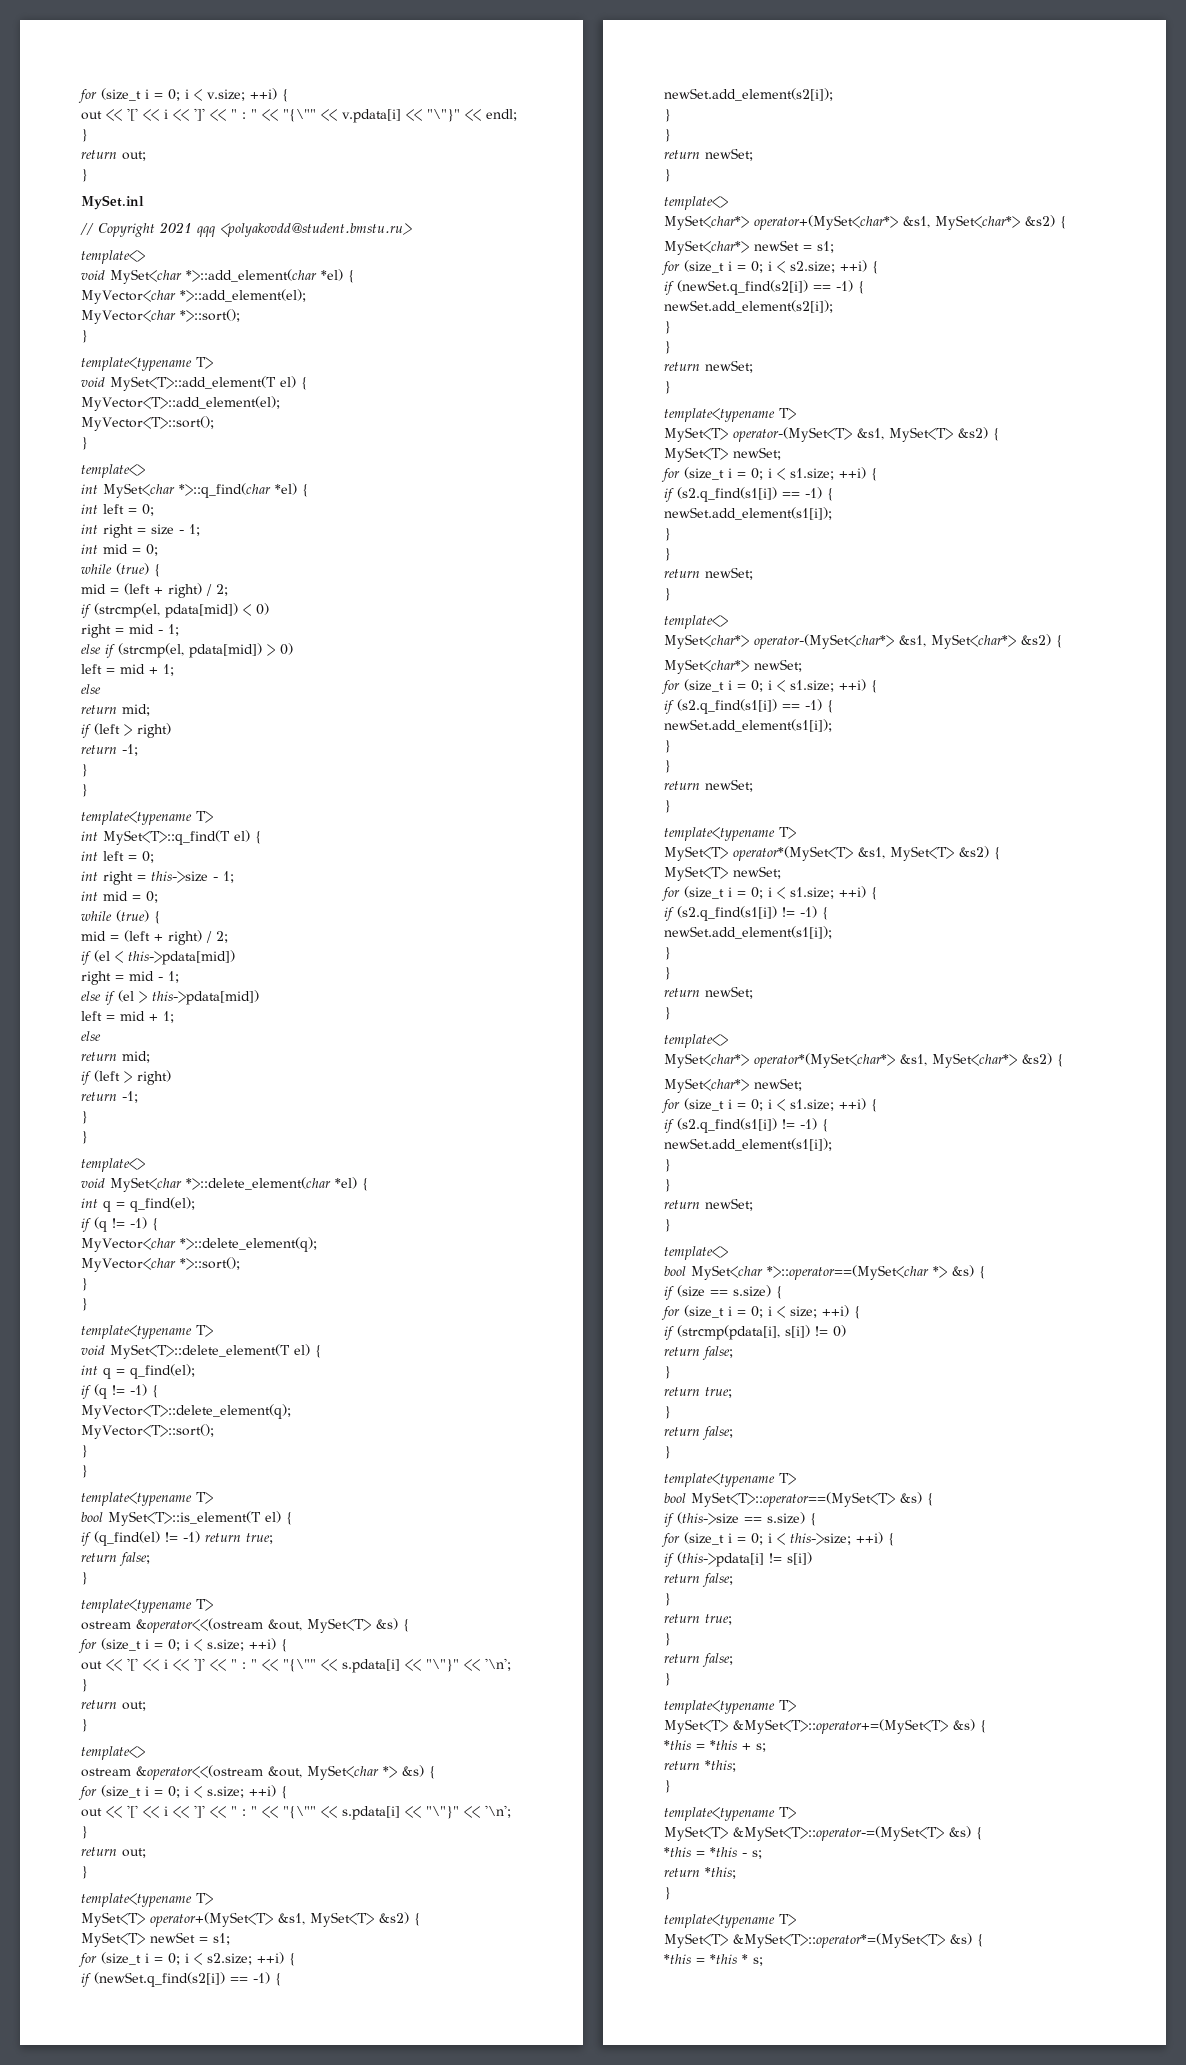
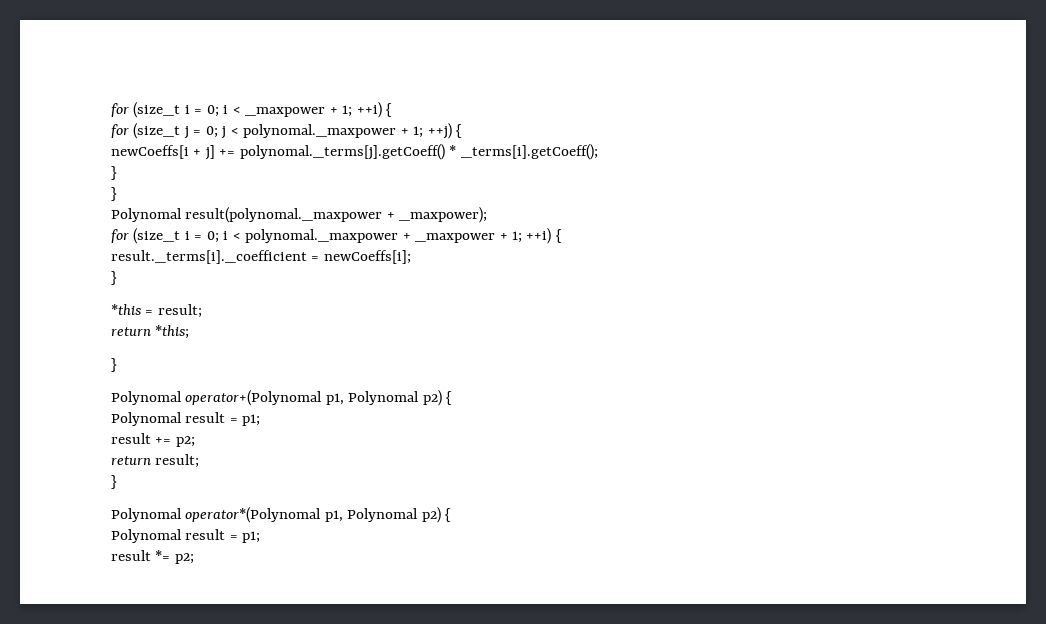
- for (size_t i = 0; i < v.size; ++i) {
- out << '[' << i << ']' << " : " << "{\"" << v.pdata[i] << "\"}" << endl;
- }
- return out;
- }
- MySet.inl
- // Copyright 2021 qqq <polyakovdd@student.bmstu.ru>
- template<>
- void MySet<char *>::add_element(char *el) {
- MyVector<char *>::add_element(el);
- MyVector<char *>::sort();
- }
- template<typename T>
- void MySet<T>::add_element(T el) {
- MyVector<T>::add_element(el);
- MyVector<T>::sort();
- }
- template<>
- int MySet<char *>::q_find(char *el) {
- int left = 0;
- int right = size - 1;
- int mid = 0;
- while (true) {
- mid = (left + right) / 2;
- if (strcmp(el, pdata[mid]) < 0)
- right = mid - 1;
- else if (strcmp(el, pdata[mid]) > 0)
- left = mid + 1;
- else
- return mid;
- if (left > right)
- return -1;
+ for (size_t i = 0; i < _maxpower + 1; ++i) {
+ for (size_t j = 0; j < polynomal._maxpower + 1; ++j) {
+ newCoeffs[i + j] += polynomal._terms[j].getCoeff() * _terms[i].getCoeff();
  }
  }
- template<typename T>
- int MySet<T>::q_find(T el) {
- int left = 0;
- int right = this->size - 1;
- int mid = 0;
- while (true) {
- mid = (left + right) / 2;
- if (el < this->pdata[mid])
- right = mid - 1;
- else if (el > this->pdata[mid])
- left = mid + 1;
- else
- return mid;
- if (left > right)
- return -1;
+ Polynomal result(polynomal._maxpower + _maxpower);
+ for (size_t i = 0; i < polynomal._maxpower + _maxpower + 1; ++i) {
+ result._terms[i]._coefficient = newCoeffs[i];
  }
- }
- template<>
- void MySet<char *>::delete_element(char *el) {
- int q = q_find(el);
- if (q != -1) {
- MyVector<char *>::delete_element(q);
- MyVector<char *>::sort();
- }
- }
- template<typename T>
- void MySet<T>::delete_element(T el) {
- int q = q_find(el);
- if (q != -1) {
- MyVector<T>::delete_element(q);
- MyVector<T>::sort();
- }
- }
- template<typename T>
- bool MySet<T>::is_element(T el) {
- if (q_find(el) != -1) return true;
- return false;
- }
- template<typename T>
- ostream &operator<<(ostream &out, MySet<T> &s) {
- for (size_t i = 0; i < s.size; ++i) {
- out << '[' << i << ']' << " : " << "{\"" << s.pdata[i] << "\"}" << '\n';
- }
- return out;
- }
- template<>
- ostream &operator<<(ostream &out, MySet<char *> &s) {
- for (size_t i = 0; i < s.size; ++i) {
- out << '[' << i << ']' << " : " << "{\"" << s.pdata[i] << "\"}" << '\n';
- }
- return out;
- }
- template<typename T>
- MySet<T> operator+(MySet<T> &s1, MySet<T> &s2) {
- MySet<T> newSet = s1;
- for (size_t i = 0; i < s2.size; ++i) {
- if (newSet.q_find(s2[i]) == -1) {
- newSet.add_element(s2[i]);
- }
- }
- return newSet;
- }
- template<>
- MySet<char*> operator+(MySet<char*> &s1, MySet<char*> &s2) {
- MySet<char*> newSet = s1;
- for (size_t i = 0; i < s2.size; ++i) {
- if (newSet.q_find(s2[i]) == -1) {
- newSet.add_element(s2[i]);
- }
- }
- return newSet;
- }
- template<typename T>
- MySet<T> operator-(MySet<T> &s1, MySet<T> &s2) {
- MySet<T> newSet;
- for (size_t i = 0; i < s1.size; ++i) {
- if (s2.q_find(s1[i]) == -1) {
- newSet.add_element(s1[i]);
- }
- }
- return newSet;
- }
- template<>
- MySet<char*> operator-(MySet<char*> &s1, MySet<char*> &s2) {
- MySet<char*> newSet;
- for (size_t i = 0; i < s1.size; ++i) {
- if (s2.q_find(s1[i]) == -1) {
- newSet.add_element(s1[i]);
- }
- }
- return newSet;
- }
- template<typename T>
- MySet<T> operator*(MySet<T> &s1, MySet<T> &s2) {
- MySet<T> newSet;
- for (size_t i = 0; i < s1.size; ++i) {
- if (s2.q_find(s1[i]) != -1) {
- newSet.add_element(s1[i]);
- }
- }
- return newSet;
- }
- template<>
- MySet<char*> operator*(MySet<char*> &s1, MySet<char*> &s2) {
- MySet<char*> newSet;
- for (size_t i = 0; i < s1.size; ++i) {
- if (s2.q_find(s1[i]) != -1) {
- newSet.add_element(s1[i]);
- }
- }
- return newSet;
- }
- template<>
- bool MySet<char *>::operator==(MySet<char *> &s) {
- if (size == s.size) {
- for (size_t i = 0; i < size; ++i) {
- if (strcmp(pdata[i], s[i]) != 0)
- return false;
- }
- return true;
- }
- return false;
- }
- template<typename T>
- bool MySet<T>::operator==(MySet<T> &s) {
- if (this->size == s.size) {
- for (size_t i = 0; i < this->size; ++i) {
- if (this->pdata[i] != s[i])
- return false;
- }
- return true;
- }
- return false;
- }
- template<typename T>
- MySet<T> &MySet<T>::operator+=(MySet<T> &s) {
- *this = *this + s;
+ *this = result;
  return *this;
  }
- template<typename T>
- MySet<T> &MySet<T>::operator-=(MySet<T> &s) {
- *this = *this - s;
- return *this;
+ Polynomal operator+(Polynomal p1, Polynomal p2) {
+ Polynomal result = p1;
+ result += p2;
+ return result;
  }
- template<typename T>
- MySet<T> &MySet<T>::operator*=(MySet<T> &s) {
- *this = *this * s;
+ Polynomal operator*(Polynomal p1, Polynomal p2) {
+ Polynomal result = p1;
+ result *= p2;

